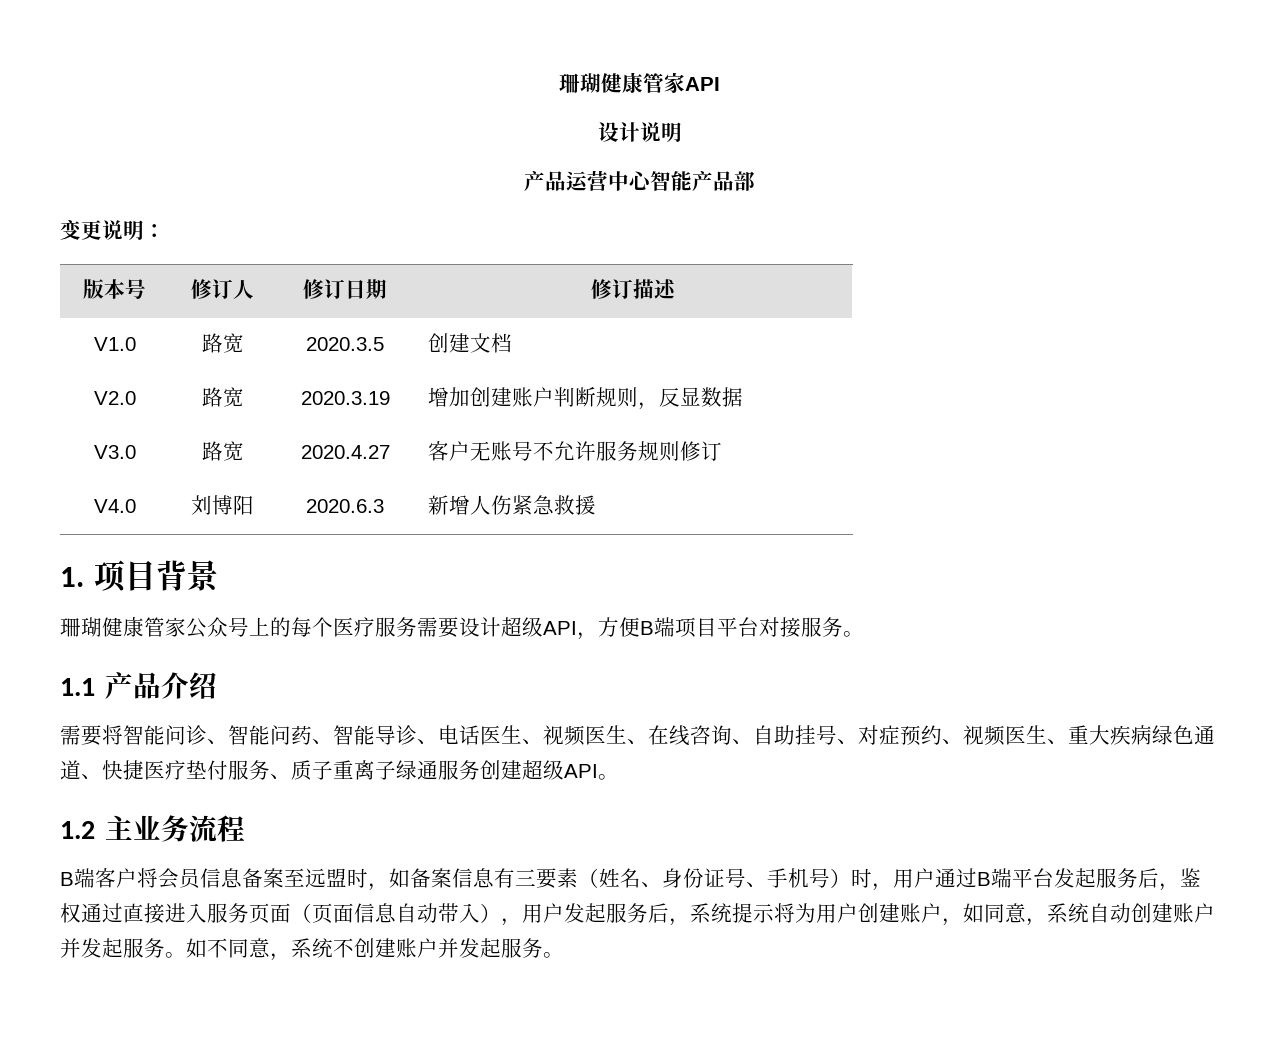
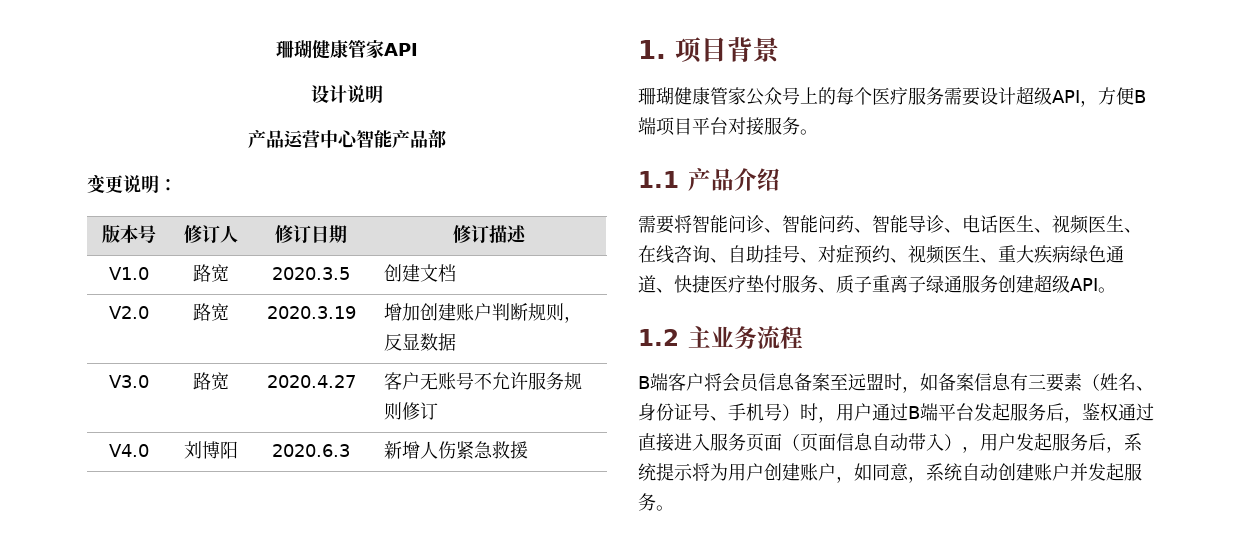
- 如不同意，系统不创建账户并发起服务。

